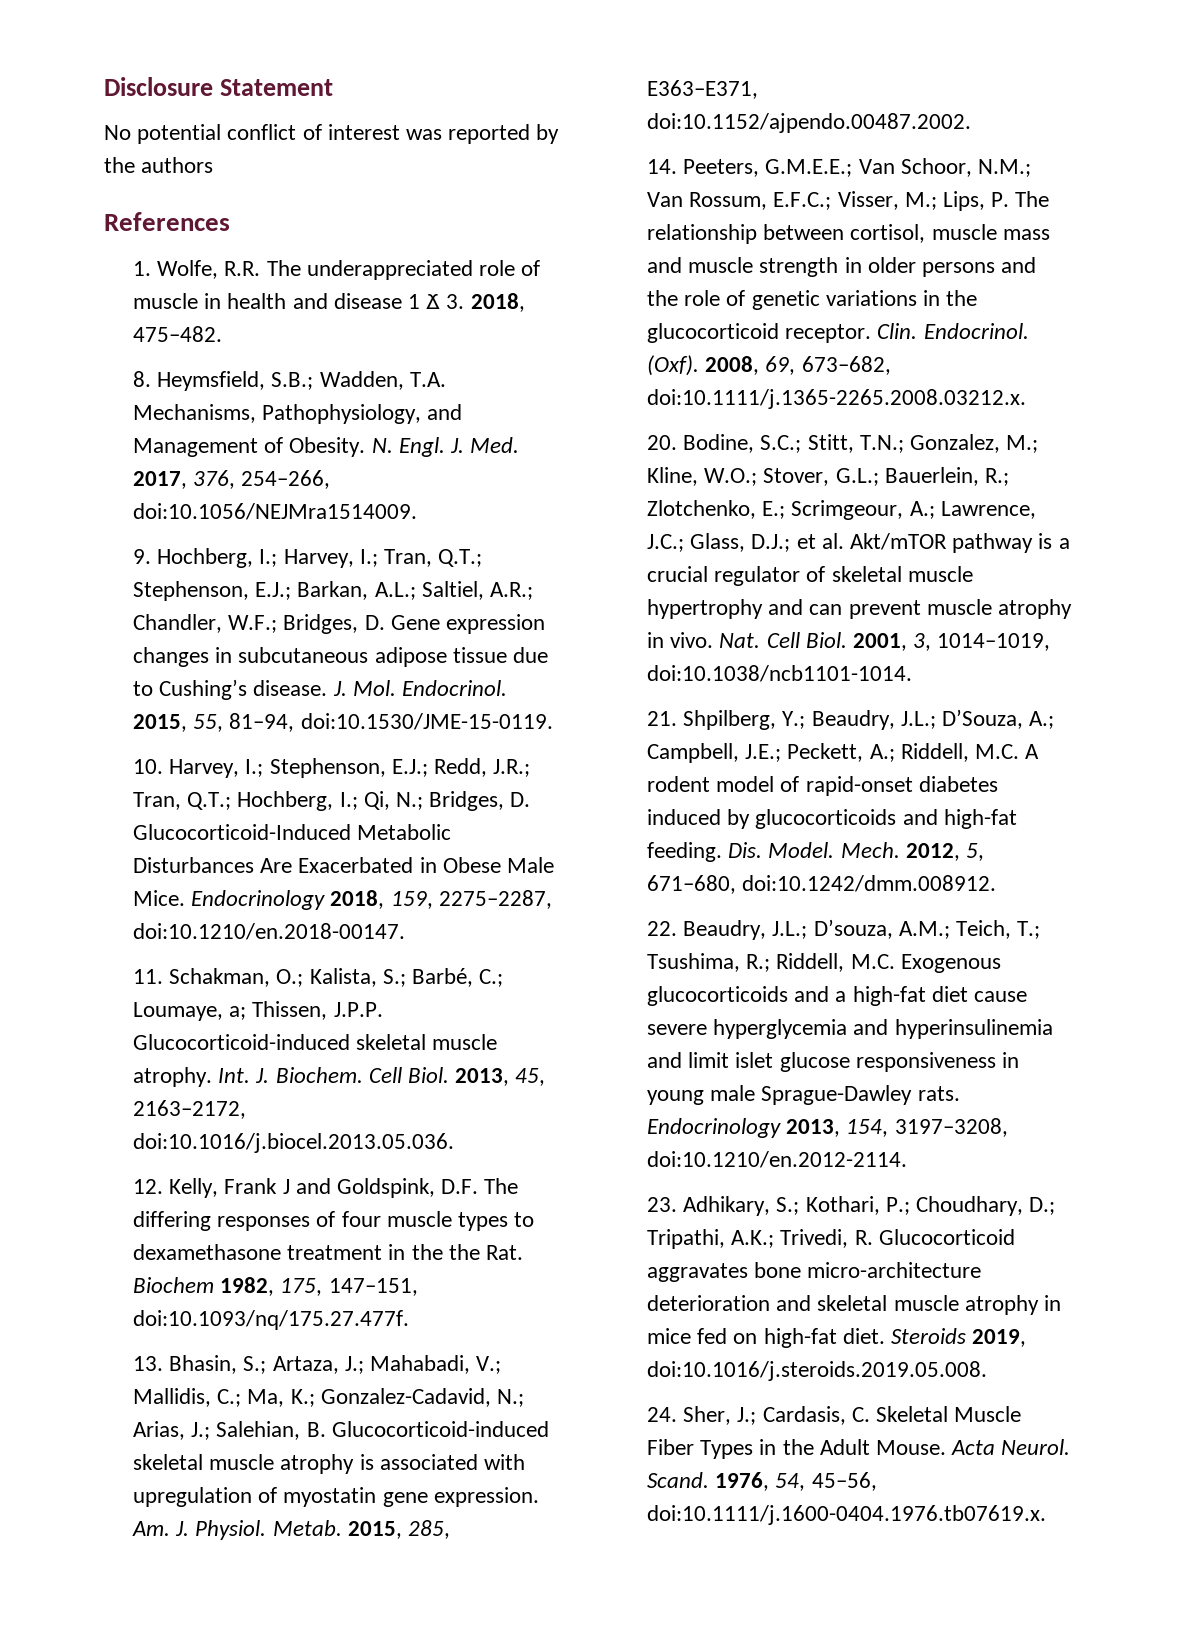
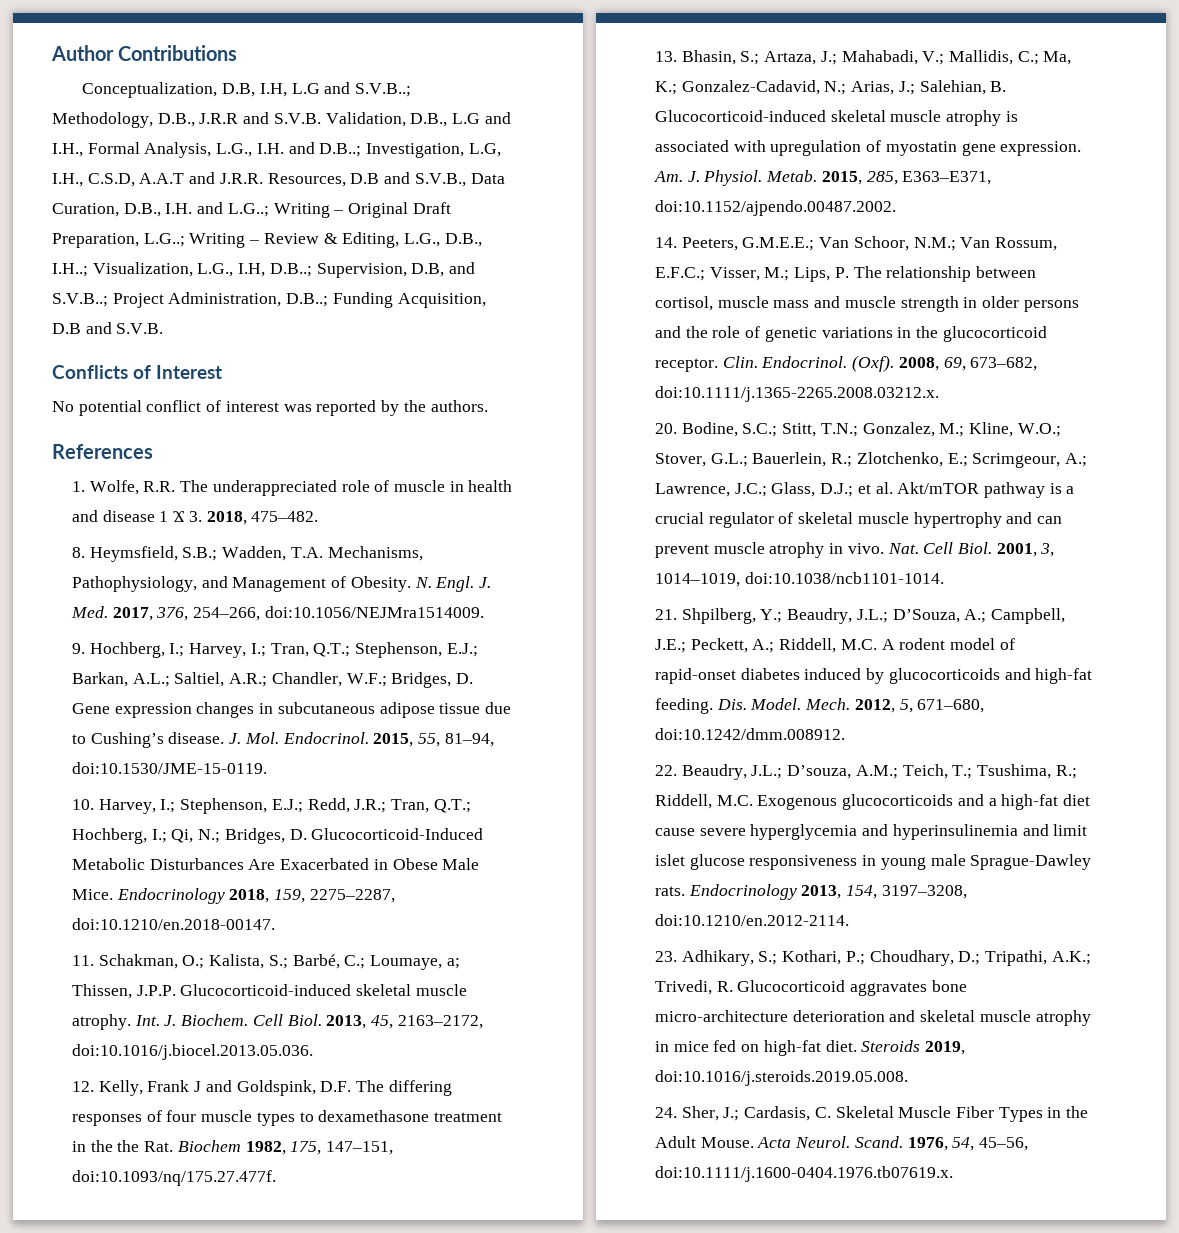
- Disclosure Statement
+ Author Contributions
+ Conceptualization, D.B, I.H, L.G and S.V.B..; Methodology, D.B., J.R.R and S.V.B. Validation, D.B., L.G and I.H., Formal Analysis, L.G., I.H. and D.B..; Investigation, L.G, I.H., C.S.D, A.A.T and J.R.R. Resources, D.B and S.V.B., Data Curation, D.B., I.H. and L.G..; Writing – Original Draft Preparation, L.G..; Writing – Review & Editing, L.G., D.B., I.H..; Visualization, L.G., I.H, D.B..; Supervision, D.B, and S.V.B..; Project Administration, D.B..; Funding Acquisition, D.B and S.V.B.
+ Conflicts of Interest
- No potential conflict of interest was reported by the authors
+ No potential conflict of interest was reported by the authors.

